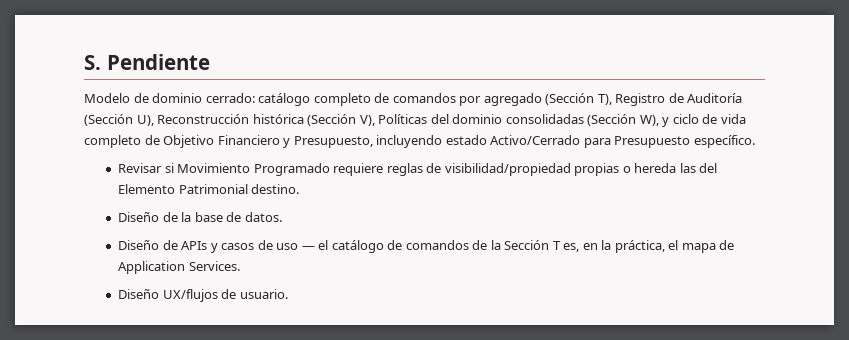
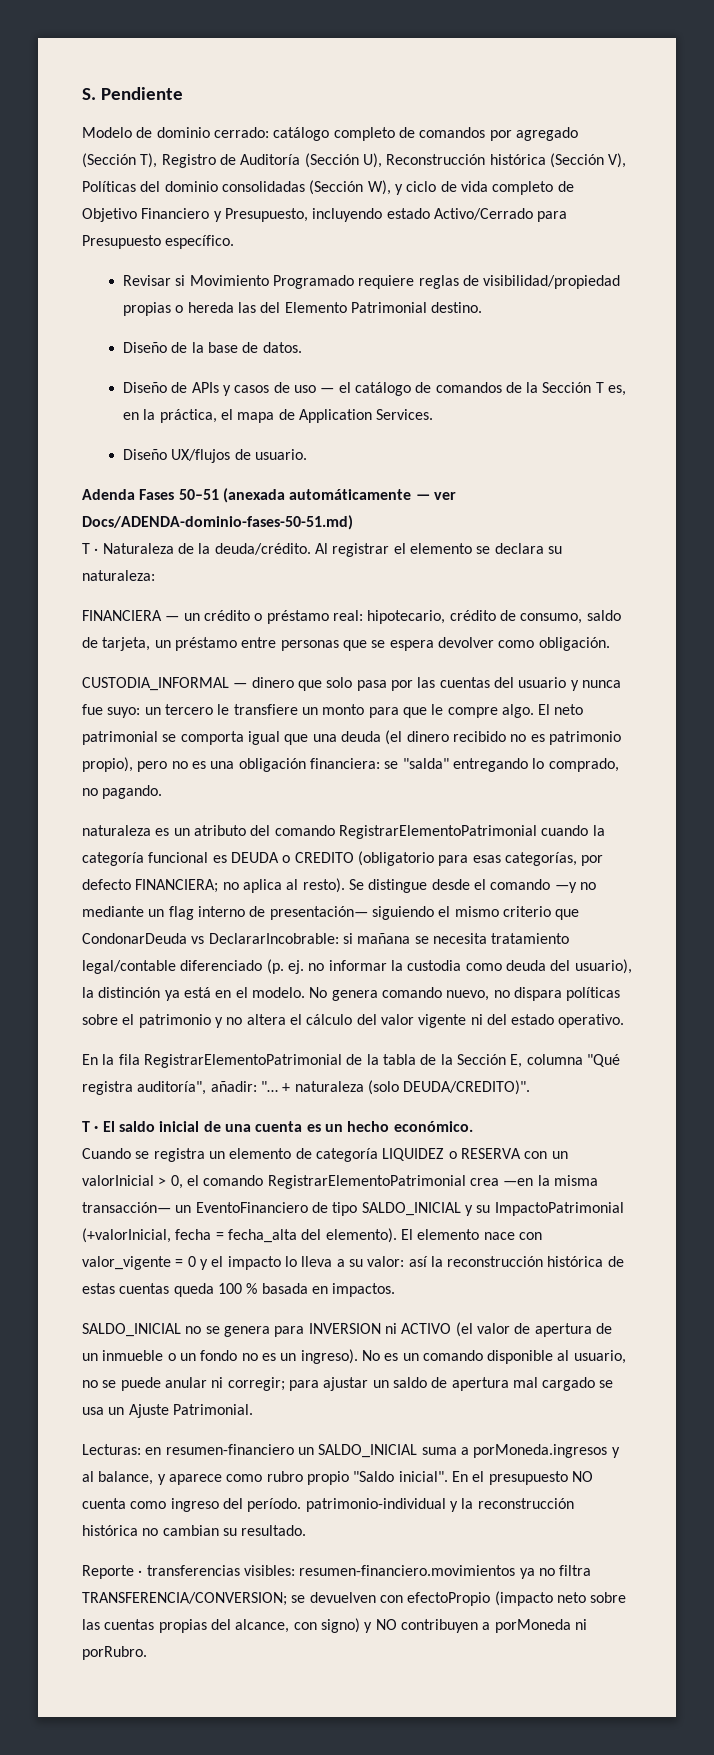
+ Adenda Fases 50–51 (anexada automáticamente — ver Docs/ADENDA-dominio-fases-50-51.md)
+ T · Naturaleza de la deuda/crédito. Al registrar el elemento se declara su naturaleza:
+ FINANCIERA — un crédito o préstamo real: hipotecario, crédito de consumo, saldo de tarjeta, un préstamo entre personas que se espera devolver como obligación.
+ CUSTODIA_INFORMAL — dinero que solo pasa por las cuentas del usuario y nunca fue suyo: un tercero le transfiere un monto para que le compre algo. El neto patrimonial se comporta igual que una deuda (el dinero recibido no es patrimonio propio), pero no es una obligación financiera: se "salda" entregando lo comprado, no pagando.
+ naturaleza es un atributo del comando RegistrarElementoPatrimonial cuando la categoría funcional es DEUDA o CREDITO (obligatorio para esas categorías, por defecto FINANCIERA; no aplica al resto). Se distingue desde el comando —y no mediante un flag interno de presentación— siguiendo el mismo criterio que CondonarDeuda vs DeclararIncobrable: si mañana se necesita tratamiento legal/contable diferenciado (p. ej. no informar la custodia como deuda del usuario), la distinción ya está en el modelo. No genera comando nuevo, no dispara políticas sobre el patrimonio y no altera el cálculo del valor vigente ni del estado operativo.
+ En la fila RegistrarElementoPatrimonial de la tabla de la Sección E, columna "Qué registra auditoría", añadir: "… + naturaleza (solo DEUDA/CREDITO)".
+ T · El saldo inicial de una cuenta es un hecho económico.
+ Cuando se registra un elemento de categoría LIQUIDEZ o RESERVA con un valorInicial > 0, el comando RegistrarElementoPatrimonial crea —en la misma transacción— un EventoFinanciero de tipo SALDO_INICIAL y su ImpactoPatrimonial (+valorInicial, fecha = fecha_alta del elemento). El elemento nace con valor_vigente = 0 y el impacto lo lleva a su valor: así la reconstrucción histórica de estas cuentas queda 100 % basada en impactos.
+ SALDO_INICIAL no se genera para INVERSION ni ACTIVO (el valor de apertura de un inmueble o un fondo no es un ingreso). No es un comando disponible al usuario, no se puede anular ni corregir; para ajustar un saldo de apertura mal cargado se usa un Ajuste Patrimonial.
+ Lecturas: en resumen-financiero un SALDO_INICIAL suma a porMoneda.ingresos y al balance, y aparece como rubro propio "Saldo inicial". En el presupuesto NO cuenta como ingreso del período. patrimonio-individual y la reconstrucción histórica no cambian su resultado.
+ Reporte · transferencias visibles: resumen-financiero.movimientos ya no filtra TRANSFERENCIA/CONVERSION; se devuelven con efectoPropio (impacto neto sobre las cuentas propias del alcance, con signo) y NO contribuyen a porMoneda ni porRubro.

